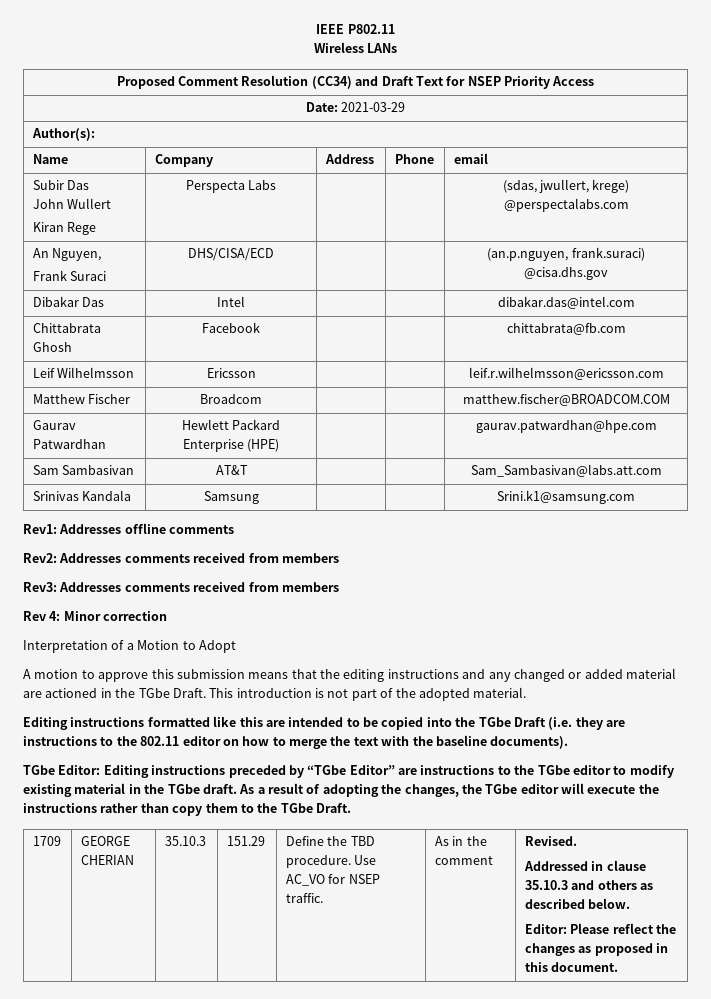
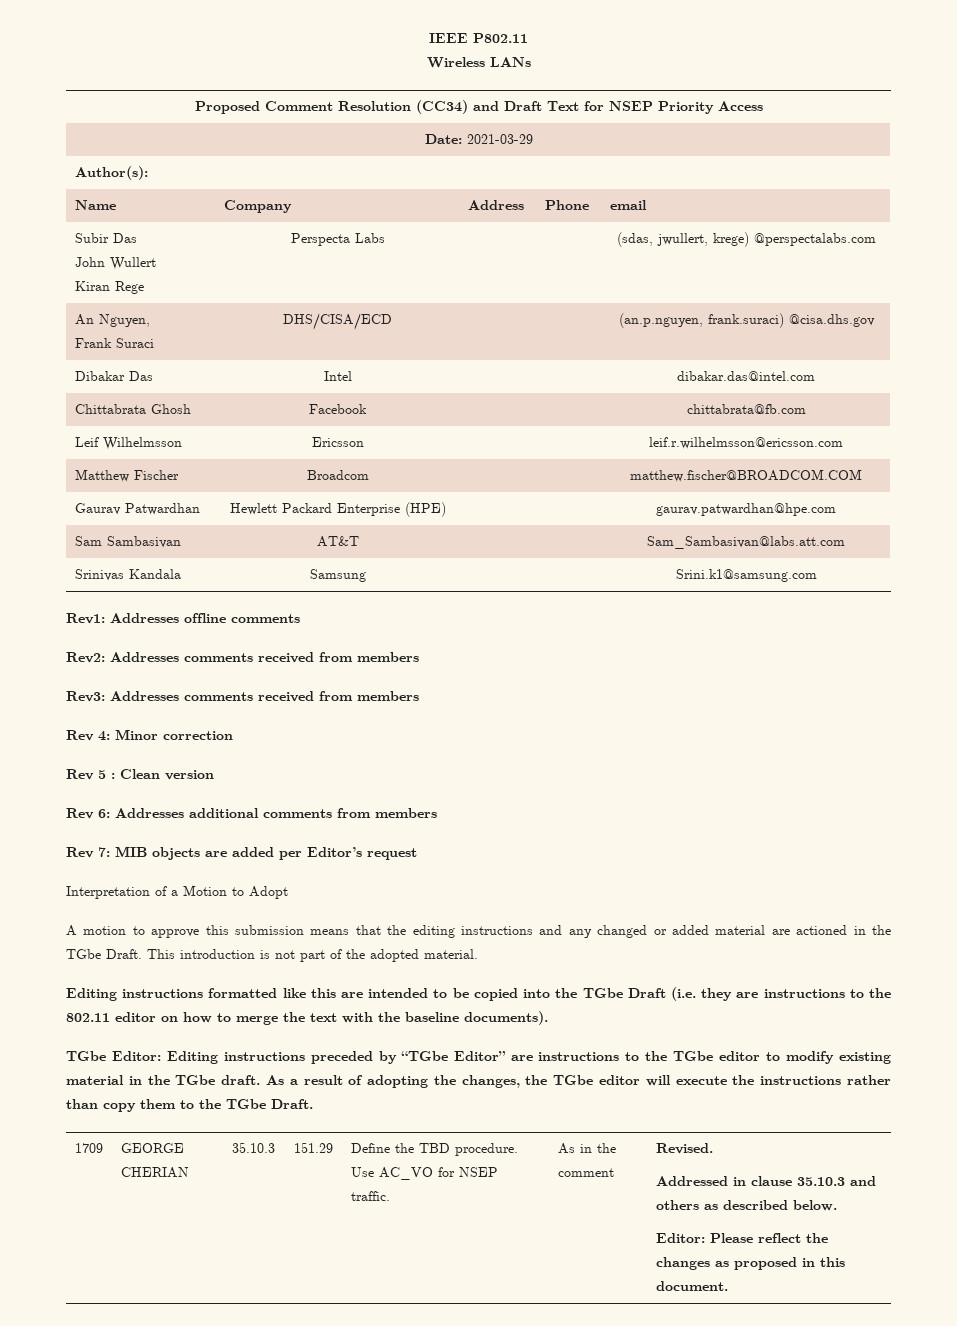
+ Rev 5 : Clean version
+ Rev 6: Addresses additional comments from members
+ Rev 7: MIB objects are added per Editor’s request

